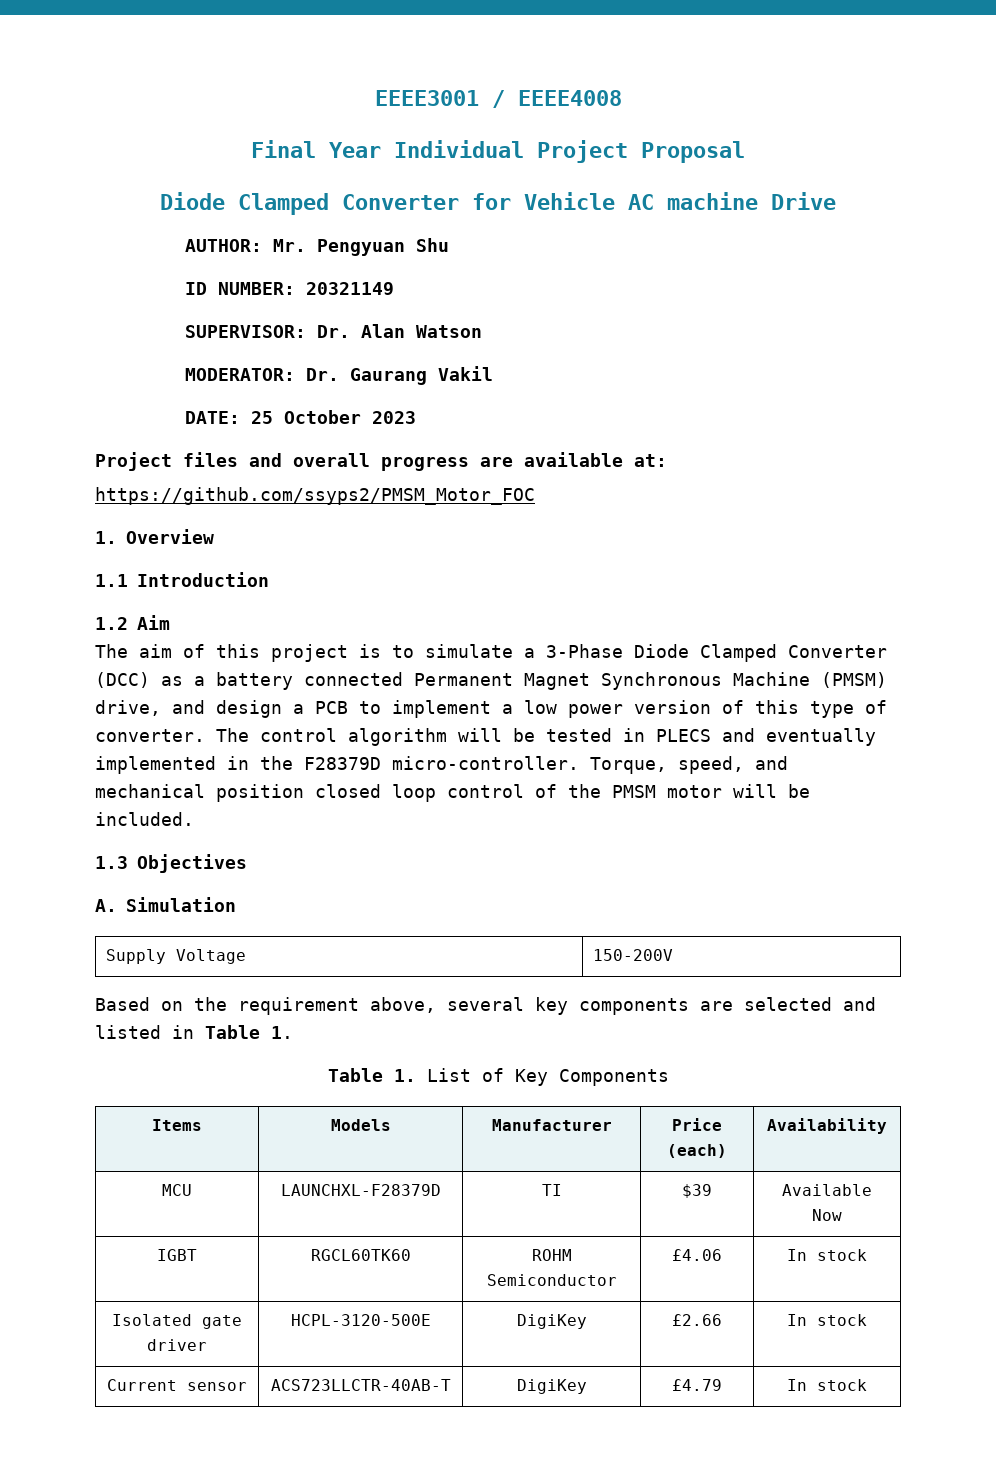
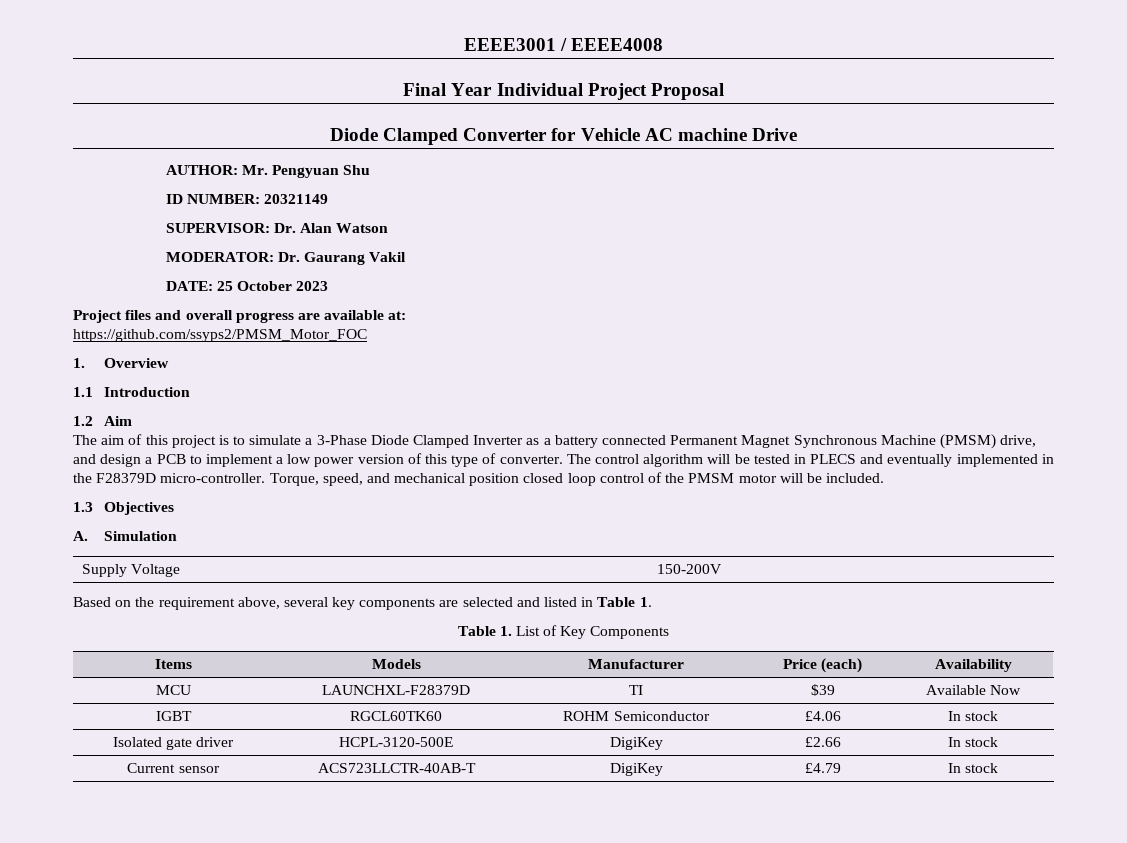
- The aim of this project is to simulate a 3-Phase Diode Clamped Converter (DCC) as a battery connected Permanent Magnet Synchronous Machine (PMSM) drive, and design a PCB to implement a low power version of this type of converter.
+ The aim of this project is to simulate a 3-Phase Diode Clamped Inverter as a battery connected Permanent Magnet Synchronous Machine (PMSM) drive, and design a PCB to implement a low power version of this type of converter.

